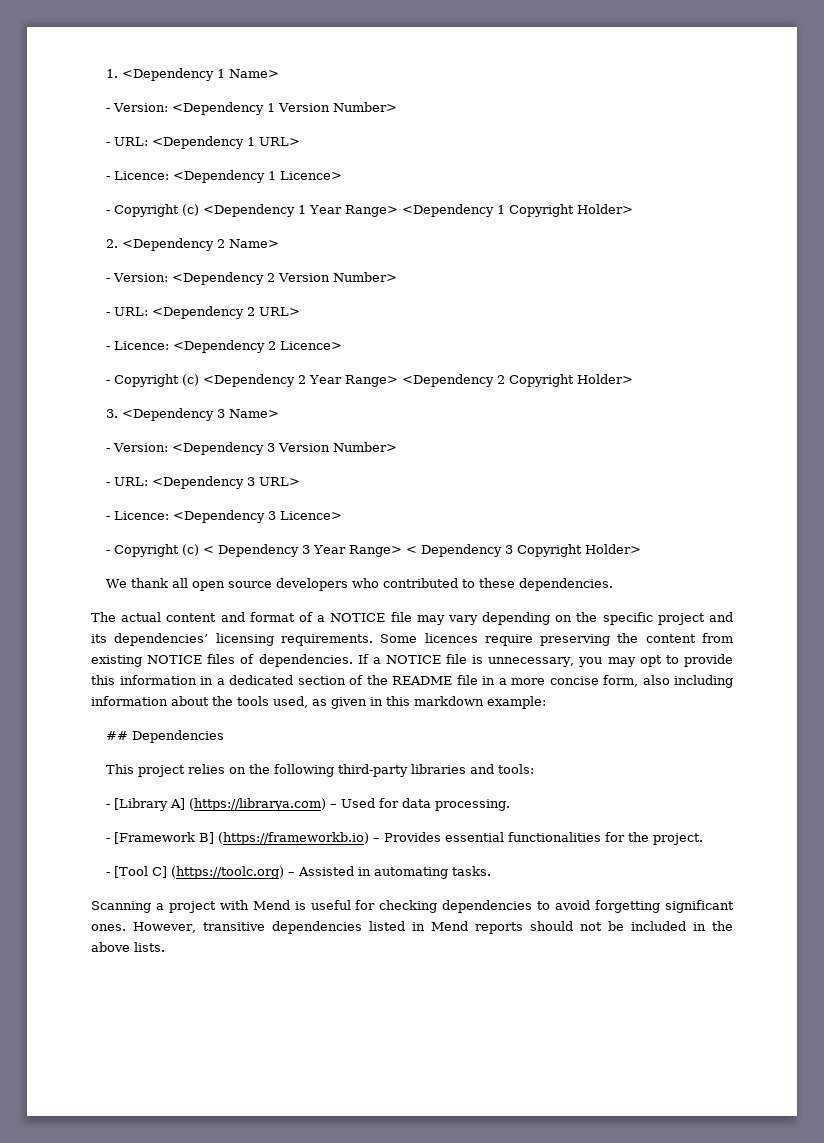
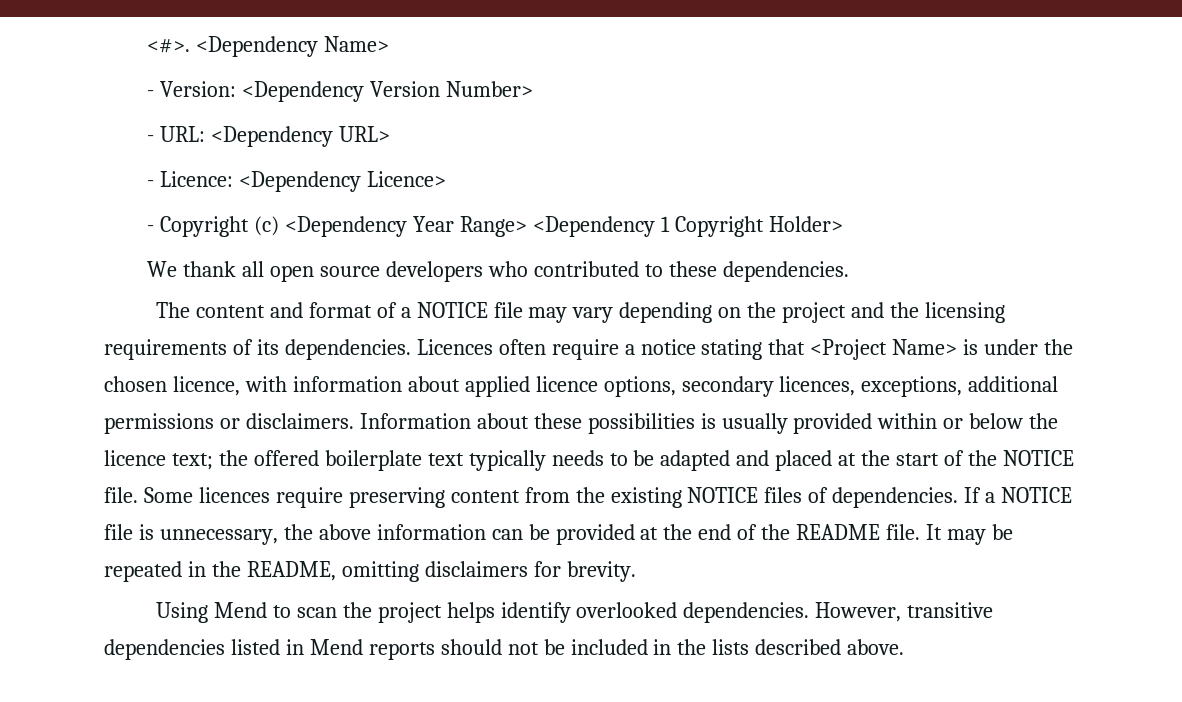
- 1. <Dependency 1 Name>
- - Version: <Dependency 1 Version Number>
- - URL: <Dependency 1 URL>
- - Licence: <Dependency 1 Licence>
- - Copyright (c) <Dependency 1 Year Range> <Dependency 1 Copyright Holder>
+ <#>. <Dependency Name>
+ - Version: <Dependency Version Number>
+ - URL: <Dependency URL>
+ - Licence: <Dependency Licence>
+ - Copyright (c) <Dependency Year Range> <Dependency 1 Copyright Holder>
- 2. <Dependency 2 Name>
- - Version: <Dependency 2 Version Number>
- - URL: <Dependency 2 URL>
- - Licence: <Dependency 2 Licence>
- - Copyright (c) <Dependency 2 Year Range> <Dependency 2 Copyright Holder>
- 3. <Dependency 3 Name>
- - Version: <Dependency 3 Version Number>
- - URL: <Dependency 3 URL>
- - Licence: <Dependency 3 Licence>
- - Copyright (c) < Dependency 3 Year Range> < Dependency 3 Copyright Holder>
- The actual content and format of a NOTICE file may vary depending on the specific project and its dependencies’ licensing requirements.
+ The content and format of a NOTICE file may vary depending on the project and the licensing requirements of its dependencies. Licences often require a notice stating that <Project Name> is under the chosen licence, with information about applied licence options, secondary licences, exceptions, additional permissions or disclaimers. Information about these possibilities is usually provided within or below the licence text; the offered boilerplate text typically needs to be adapted and placed at the start of the NOTICE file.
- Some licences require preserving the content from existing NOTICE files of dependencies.
+ Some licences require preserving content from the existing NOTICE files of dependencies.
- If a NOTICE file is unnecessary, you may opt to provide this information in a dedicated section of the README file in a more concise form, also including information about the tools used, as given in this markdown example:
- ## Dependencies
- This project relies on the following third-party libraries and tools:
- - [Library A] (https://librarya.com) – Used for data processing.
- - [Framework B] (https://frameworkb.io) – Provides essential functionalities for the project.
- - [Tool C] (https://toolc.org) – Assisted in automating tasks.
- Scanning a project with Mend is useful for checking dependencies to avoid forgetting significant ones.
+ If a NOTICE file is unnecessary, the above information can be provided at the end of the README file. It may be repeated in the README, omitting disclaimers for brevity.
+ Using Mend to scan the project helps identify overlooked dependencies.
- However, transitive dependencies listed in Mend reports should not be included in the above lists.
+ However, transitive dependencies listed in Mend reports should not be included in the lists described above.

